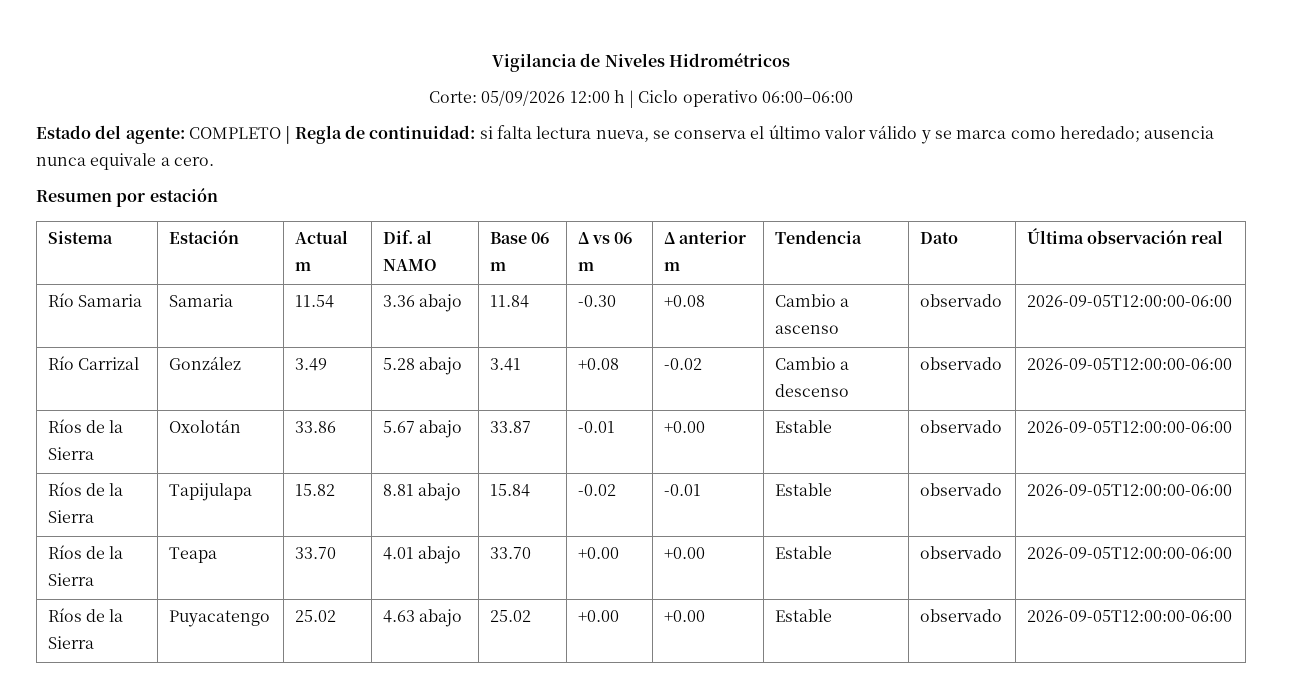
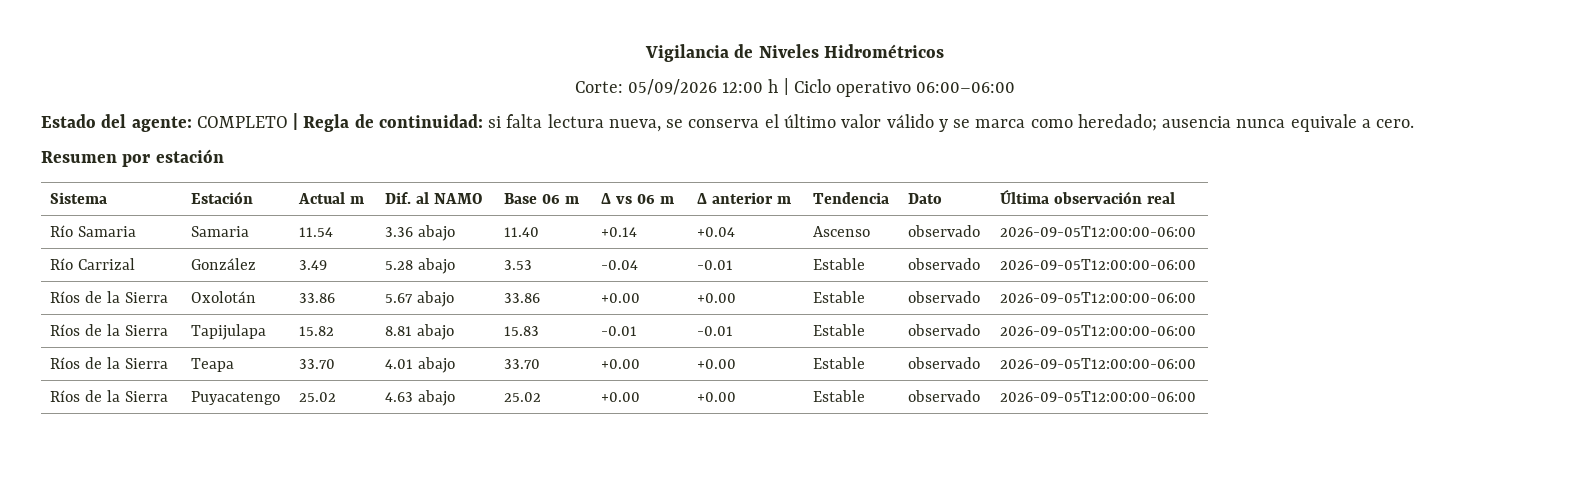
- Río Samaria | Samaria | 11.54 | 3.36 abajo | 11.84 | -0.30 | +0.08 | Cambio a ascenso | observado | 2026-09-05T12:00:00-06:00
+ Río Samaria | Samaria | 11.54 | 3.36 abajo | 11.40 | +0.14 | +0.04 | Ascenso | observado | 2026-09-05T12:00:00-06:00
- Río Carrizal | González | 3.49 | 5.28 abajo | 3.41 | +0.08 | -0.02 | Cambio a descenso | observado | 2026-09-05T12:00:00-06:00
+ Río Carrizal | González | 3.49 | 5.28 abajo | 3.53 | -0.04 | -0.01 | Estable | observado | 2026-09-05T12:00:00-06:00
- Ríos de la Sierra | Oxolotán | 33.86 | 5.67 abajo | 33.87 | -0.01 | +0.00 | Estable | observado | 2026-09-05T12:00:00-06:00
+ Ríos de la Sierra | Oxolotán | 33.86 | 5.67 abajo | 33.86 | +0.00 | +0.00 | Estable | observado | 2026-09-05T12:00:00-06:00
- Ríos de la Sierra | Tapijulapa | 15.82 | 8.81 abajo | 15.84 | -0.02 | -0.01 | Estable | observado | 2026-09-05T12:00:00-06:00
+ Ríos de la Sierra | Tapijulapa | 15.82 | 8.81 abajo | 15.83 | -0.01 | -0.01 | Estable | observado | 2026-09-05T12:00:00-06:00

